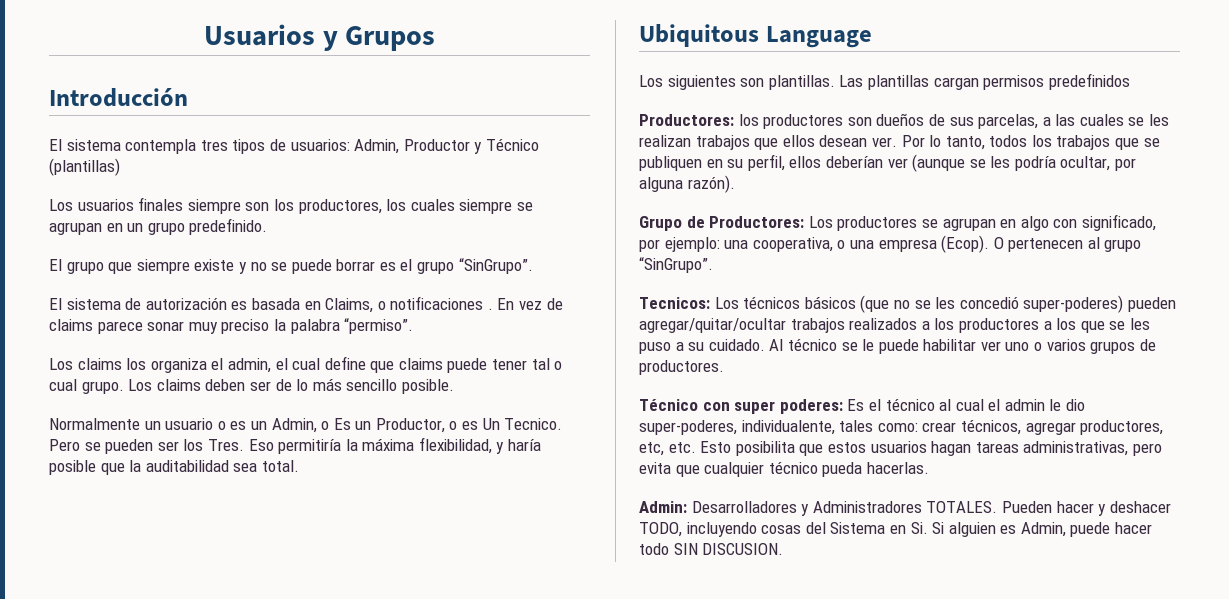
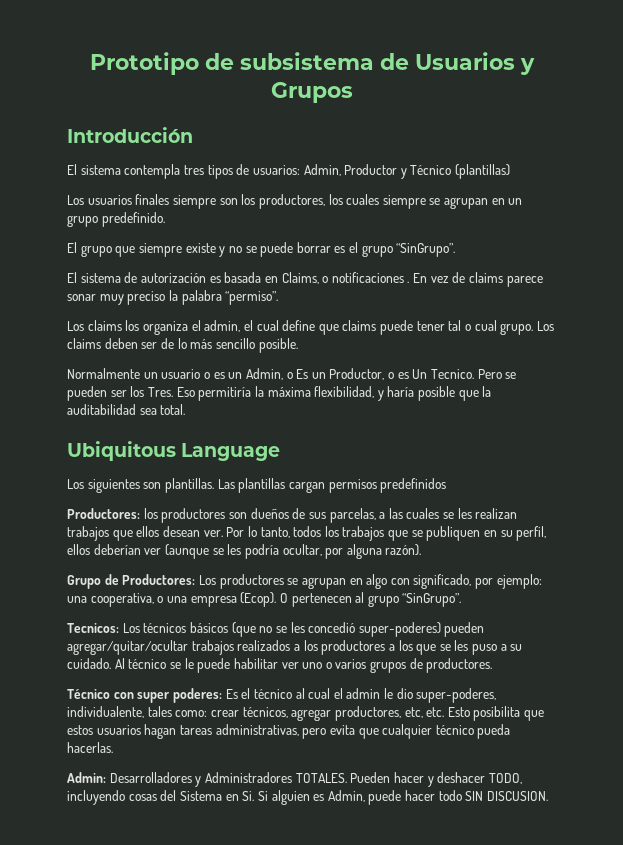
- Usuarios y Grupos
+ Prototipo de subsistema de Usuarios y Grupos

